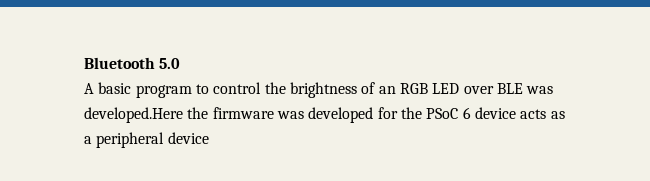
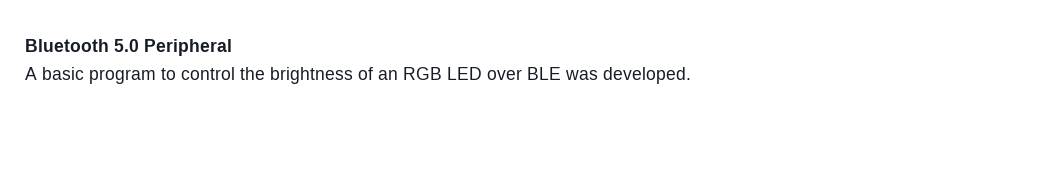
- Bluetooth 5.0
+ Bluetooth 5.0 Peripheral
- A basic program to control the brightness of an RGB LED over BLE was developed.Here the firmware was developed for the PSoC 6 device acts as a peripheral device
+ A basic program to control the brightness of an RGB LED over BLE was developed.

